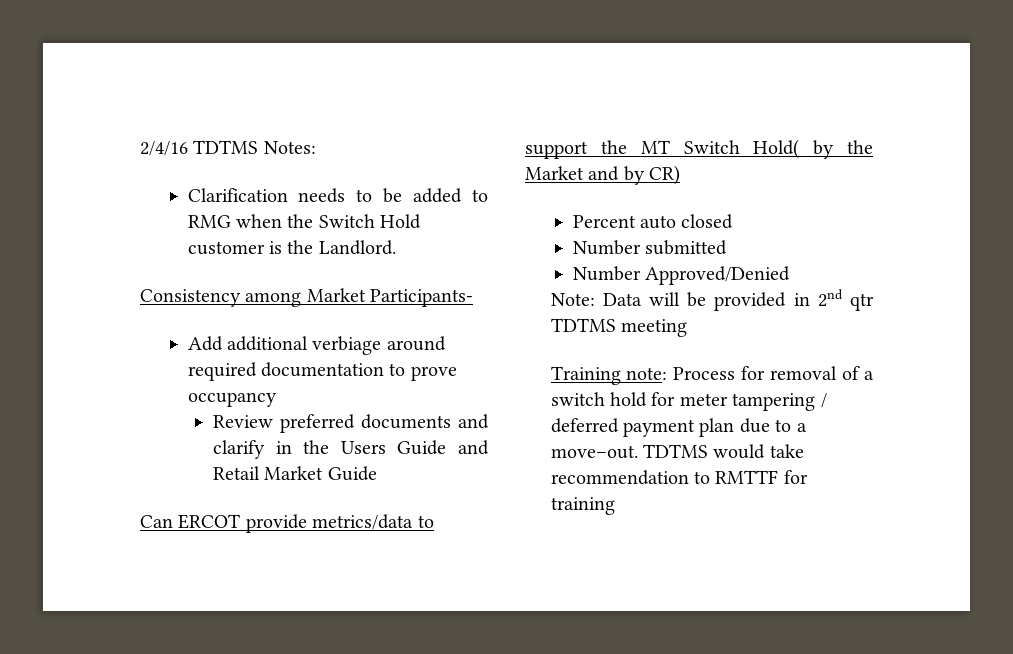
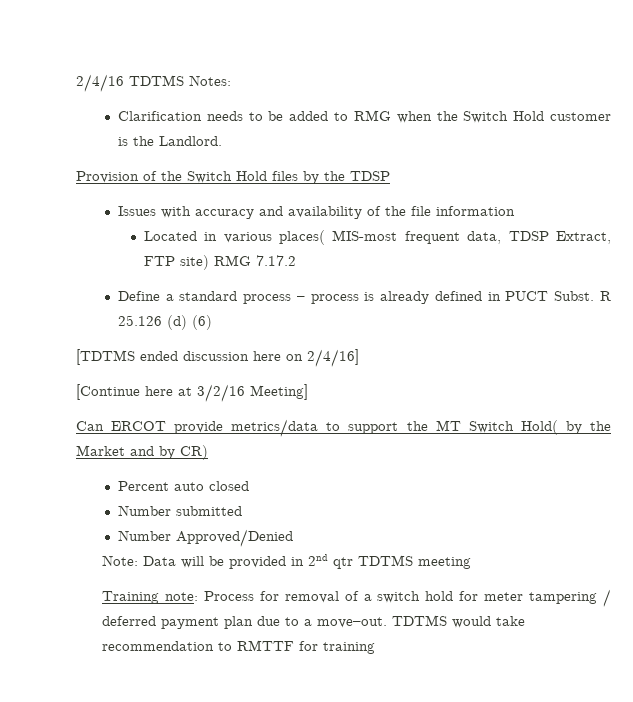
- Consistency among Market Participants-
- Add additional verbiage around required documentation to prove occupancy
- Review preferred documents and clarify in the Users Guide and Retail Market Guide
+ Provision of the Switch Hold files by the TDSP
+ Issues with accuracy and availability of the file information
+ Located in various places( MIS-most frequent data, TDSP Extract, FTP site) RMG 7.17.2
+ Define a standard process – process is already defined in PUCT Subst. R 25.126 (d) (6)
+ [TDTMS ended discussion here on 2/4/16]
+ [Continue here at 3/2/16 Meeting]

